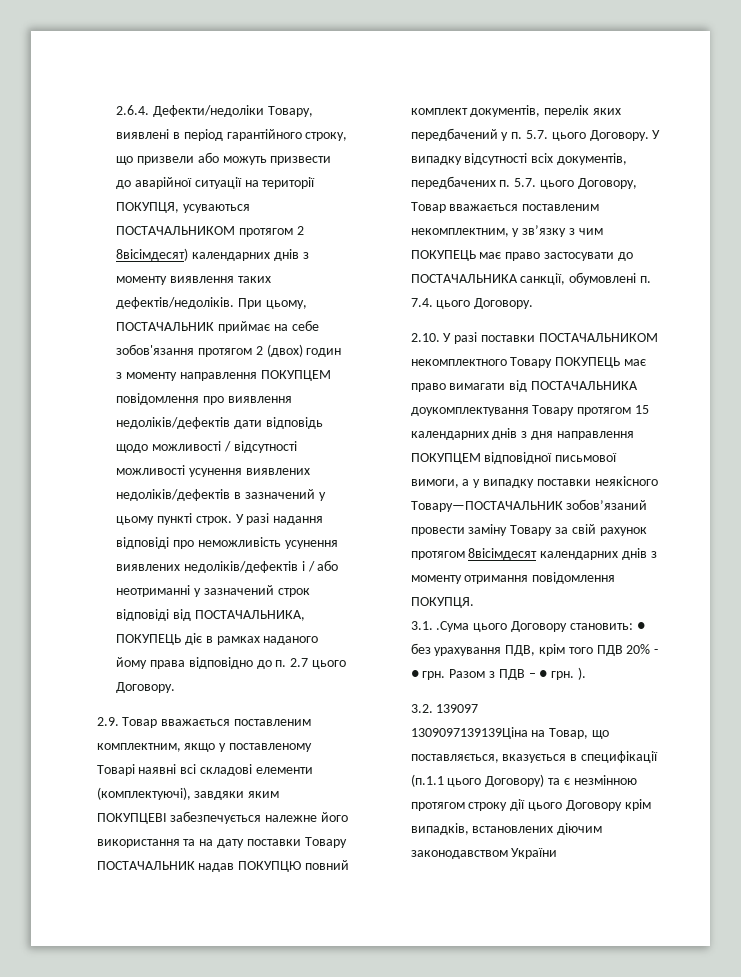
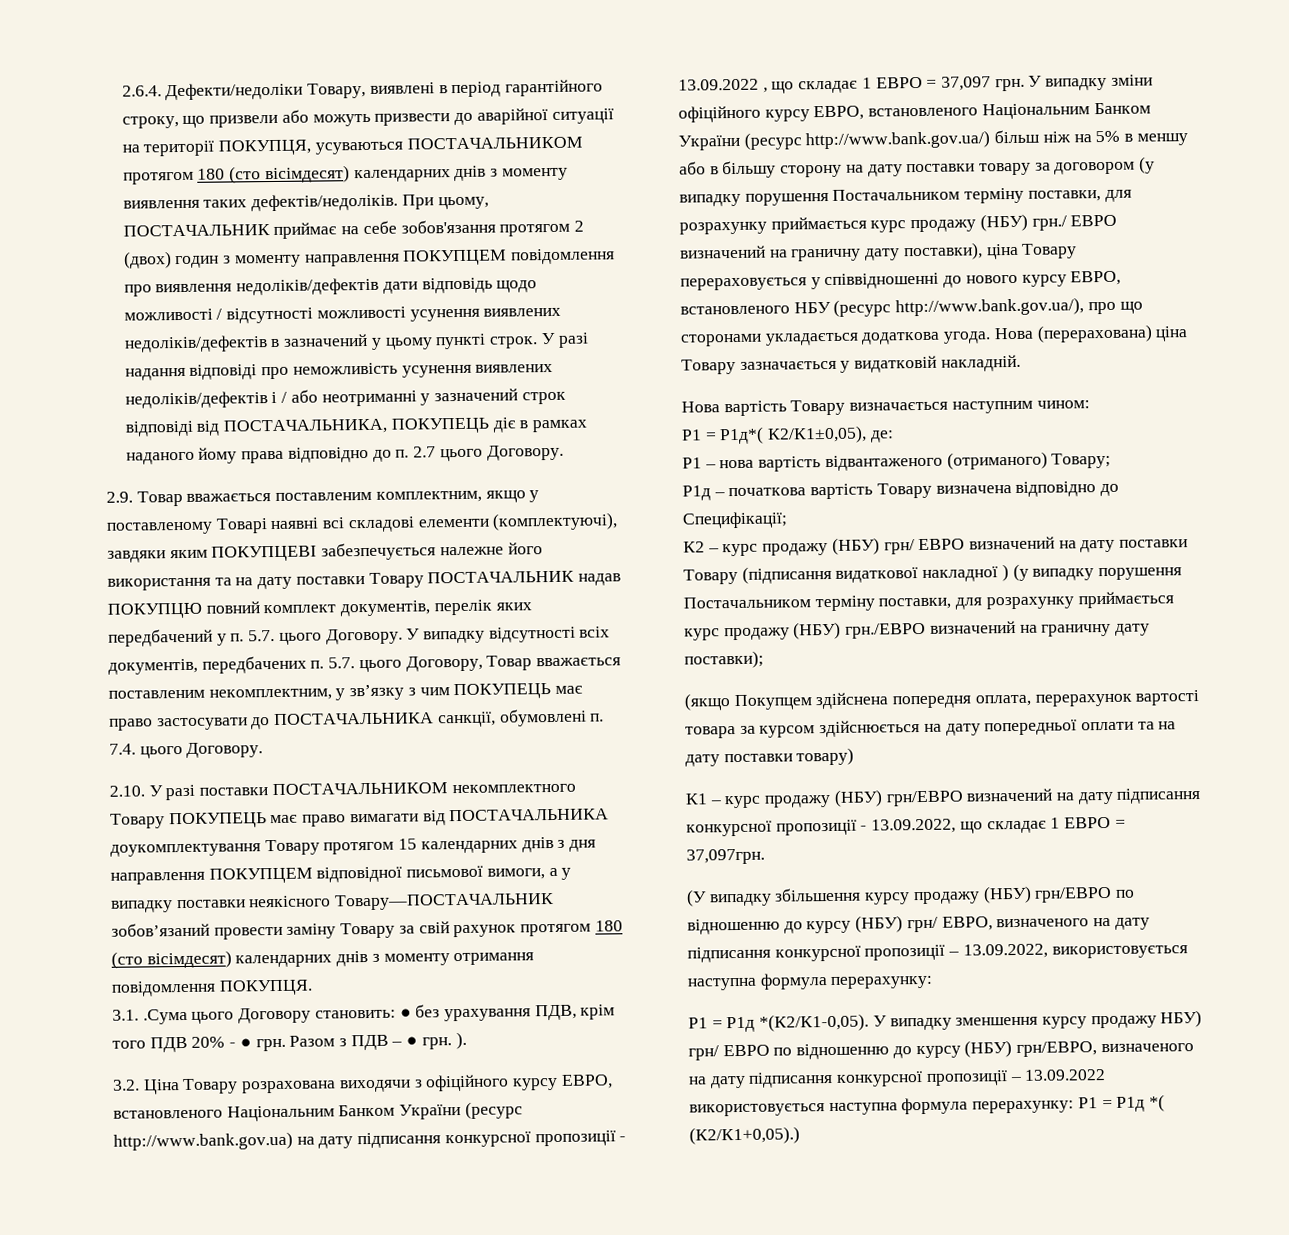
- 2.6.4. Дефекти/недоліки Товару, виявлені в період гарантійного строку, що призвели або можуть призвести до аварійної ситуації на території ПОКУПЦЯ, усуваються ПОСТАЧАЛЬНИКОМ протягом 2 8вісімдесят) календарних днів з моменту виявлення таких дефектів/недоліків.
+ 2.6.4. Дефекти/недоліки Товару, виявлені в період гарантійного строку, що призвели або можуть призвести до аварійної ситуації на території ПОКУПЦЯ, усуваються ПОСТАЧАЛЬНИКОМ протягом 180 (сто вісімдесят) календарних днів з моменту виявлення таких дефектів/недоліків.
- 2.10. У разі поставки ПОСТАЧАЛЬНИКОМ некомплектного Товару ПОКУПЕЦЬ має право вимагати від ПОСТАЧАЛЬНИКА доукомплектування Товару протягом 15 календарних днів з дня направлення ПОКУПЦЕМ відповідної письмової вимоги, а у випадку поставки неякісного Товару—ПОСТАЧАЛЬНИК зобов’язаний провести заміну Товару за свій рахунок протягом 8вісімдесят календарних днів з моменту отримання повідомлення ПОКУПЦЯ.
+ 2.10. У разі поставки ПОСТАЧАЛЬНИКОМ некомплектного Товару ПОКУПЕЦЬ має право вимагати від ПОСТАЧАЛЬНИКА доукомплектування Товару протягом 15 календарних днів з дня направлення ПОКУПЦЕМ відповідної письмової вимоги, а у випадку поставки неякісного Товару—ПОСТАЧАЛЬНИК зобов’язаний провести заміну Товару за свій рахунок протягом 180 (сто вісімдесят) календарних днів з моменту отримання повідомлення ПОКУПЦЯ.
- 3.2. 139097
- 1309097139139Ціна на Товар, що поставляється, вказується в специфікації (п.1.1 цього Договору) та є незмінною протягом строку дії цього Договору крім випадків, встановлених діючим законодавством України
+ 3.2. Ціна Товару розрахована виходячи з офіційного курсу ЕВРО, встановленого Національним Банком України (ресурс http://www.bank.gov.ua) на дату підписання конкурсної пропозиції - 13.09.2022 , що складає 1 ЕВРО = 37,097 грн. У випадку зміни офіційного курсу ЕВРО, встановленого Національним Банком України (ресурс http://www.bank.gov.ua/) більш ніж на 5% в меншу або в більшу сторону на дату поставки товару за договором (у випадку порушення Постачальником терміну поставки, для розрахунку приймається курс продажу (НБУ) грн./ ЕВРО визначений на граничну дату поставки), ціна Товару перераховується у співвідношенні до нового курсу ЕВРО, встановленого НБУ (ресурс http://www.bank.gov.ua/), про що сторонами укладається додаткова угода. Нова (перерахована) ціна Товару зазначається у видатковій накладній.
+ Нова вартість Товару визначається наступним чином:
+ Р1 = Р1д*( К2/К1±0,05), де:
+ Р1 – нова вартість відвантаженого (отриманого) Товару;
+ Р1д – початкова вартість Товару визначена відповідно до Специфікації;
+ К2 – курс продажу (НБУ) грн/ ЕВРО визначений на дату поставки Товару (підписання видаткової накладної ) (у випадку порушення Постачальником терміну поставки, для розрахунку приймається курс продажу (НБУ) грн./ЕВРО визначений на граничну дату поставки);
+ (якщо Покупцем здійснена попередня оплата, перерахунок вартості товара за курсом здійснюється на дату попередньої оплати та на дату поставки товару)
+ К1 – курс продажу (НБУ) грн/ЕВРО визначений на дату підписання конкурсної пропозиції - 13.09.2022, що складає 1 ЕВРО = 37,097грн.
+ (У випадку збільшення курсу продажу (НБУ) грн/ЕВРО по відношенню до курсу (НБУ) грн/ ЕВРО, визначеного на дату підписання конкурсної пропозиції – 13.09.2022, використовується наступна формула перерахунку:
+ Р1 = Р1д *(К2/К1-0,05). У випадку зменшення курсу продажу НБУ) грн/ ЕВРО по відношенню до курсу (НБУ) грн/ЕВРО, визначеного на дату підписання конкурсної пропозиції – 13.09.2022 використовується наступна формула перерахунку: Р1 = Р1д *( (К2/К1+0,05).)

